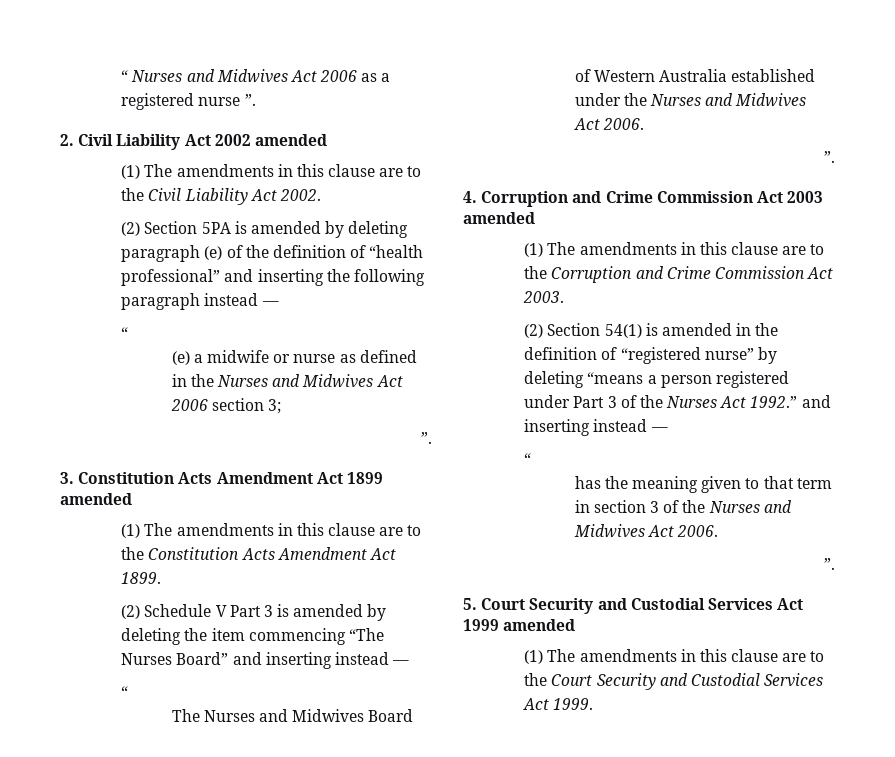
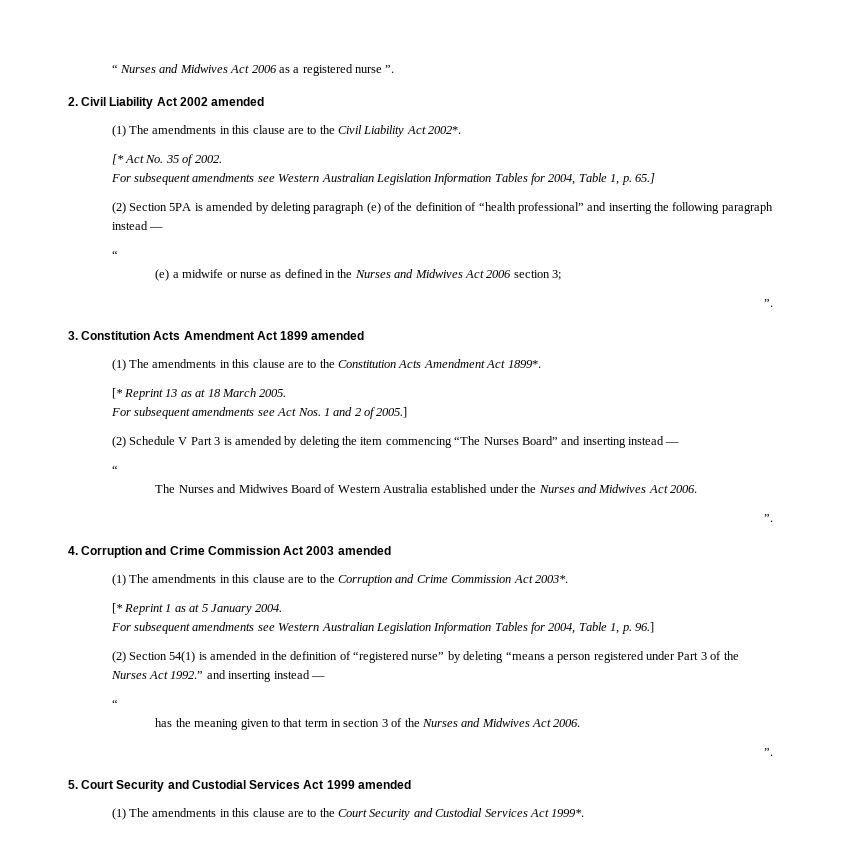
- (1) The amendments in this clause are to the Civil Liability Act 2002.
+ (1) The amendments in this clause are to the Civil Liability Act 2002*.
+ [* Act No. 35 of 2002.
+ For subsequent amendments see Western Australian Legislation Information Tables for 2004, Table 1, p. 65.]
- (1) The amendments in this clause are to the Constitution Acts Amendment Act 1899.
+ (1) The amendments in this clause are to the Constitution Acts Amendment Act 1899*.
+ [* Reprint 13 as at 18 March 2005.
+ For subsequent amendments see Act Nos. 1 and 2 of 2005.]
- (1) The amendments in this clause are to the Corruption and Crime Commission Act 2003.
+ (1) The amendments in this clause are to the Corruption and Crime Commission Act 2003*.
+ [* Reprint 1 as at 5 January 2004.
+ For subsequent amendments see Western Australian Legislation Information Tables for 2004, Table 1, p. 96.]
- (1) The amendments in this clause are to the Court Security and Custodial Services Act 1999.
+ (1) The amendments in this clause are to the Court Security and Custodial Services Act 1999*.

